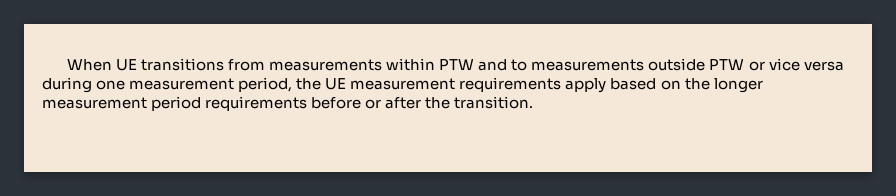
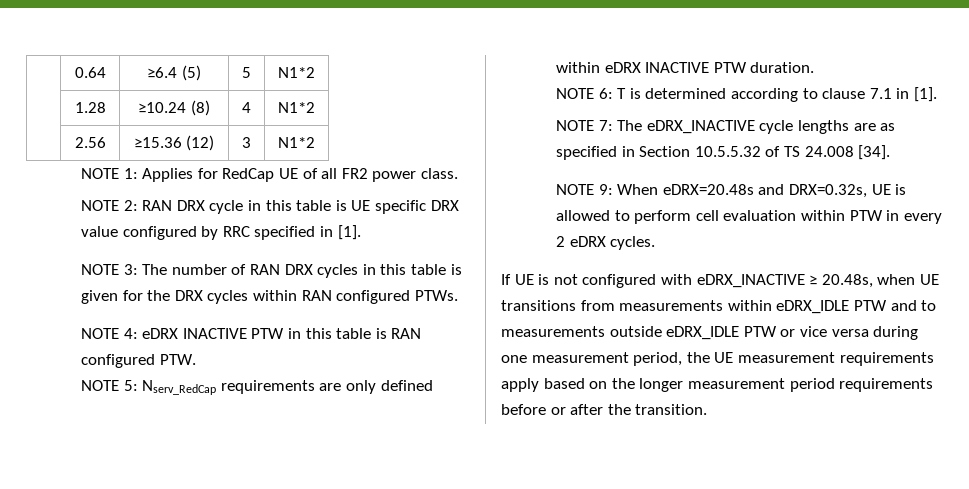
- When UE transitions from measurements within PTW and to measurements outside PTW or vice versa during one measurement period, the UE measurement requirements apply based on the longer measurement period requirements before or after the transition.
+ | 0.64 | ≥6.4 (5) | 5 | N1*2
+ | 1.28 | ≥10.24 (8) | 4 | N1*2
+ | 2.56 | ≥15.36 (12) | 3 | N1*2
+ NOTE 1: Applies for RedCap UE of all FR2 power class.
+ NOTE 2: RAN DRX cycle in this table is UE specific DRX value configured by RRC specified in [1].
+ NOTE 3: The number of RAN DRX cycles in this table is given for the DRX cycles within RAN configured PTWs.
+ NOTE 4: eDRX INACTIVE PTW in this table is RAN configured PTW.
+ NOTE 5: Nserv_RedCap requirements are only defined within eDRX INACTIVE PTW duration.
+ NOTE 6: T is determined according to clause 7.1 in [1].
+ NOTE 7: The eDRX_INACTIVE cycle lengths are as specified in Section 10.5.5.32 of TS 24.008 [34].
+ NOTE 9: When eDRX=20.48s and DRX=0.32s, UE is allowed to perform cell evaluation within PTW in every 2 eDRX cycles.
+ If UE is not configured with eDRX_INACTIVE ≥ 20.48s, when UE transitions from measurements within eDRX_IDLE PTW and to measurements outside eDRX_IDLE PTW or vice versa during one measurement period, the UE measurement requirements apply based on the longer measurement period requirements before or after the transition.

